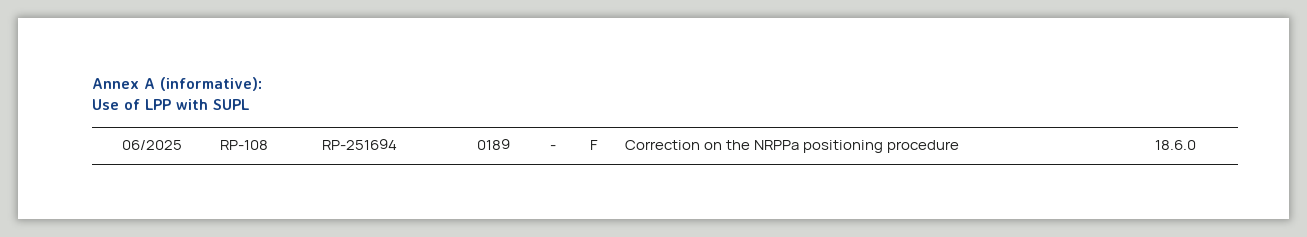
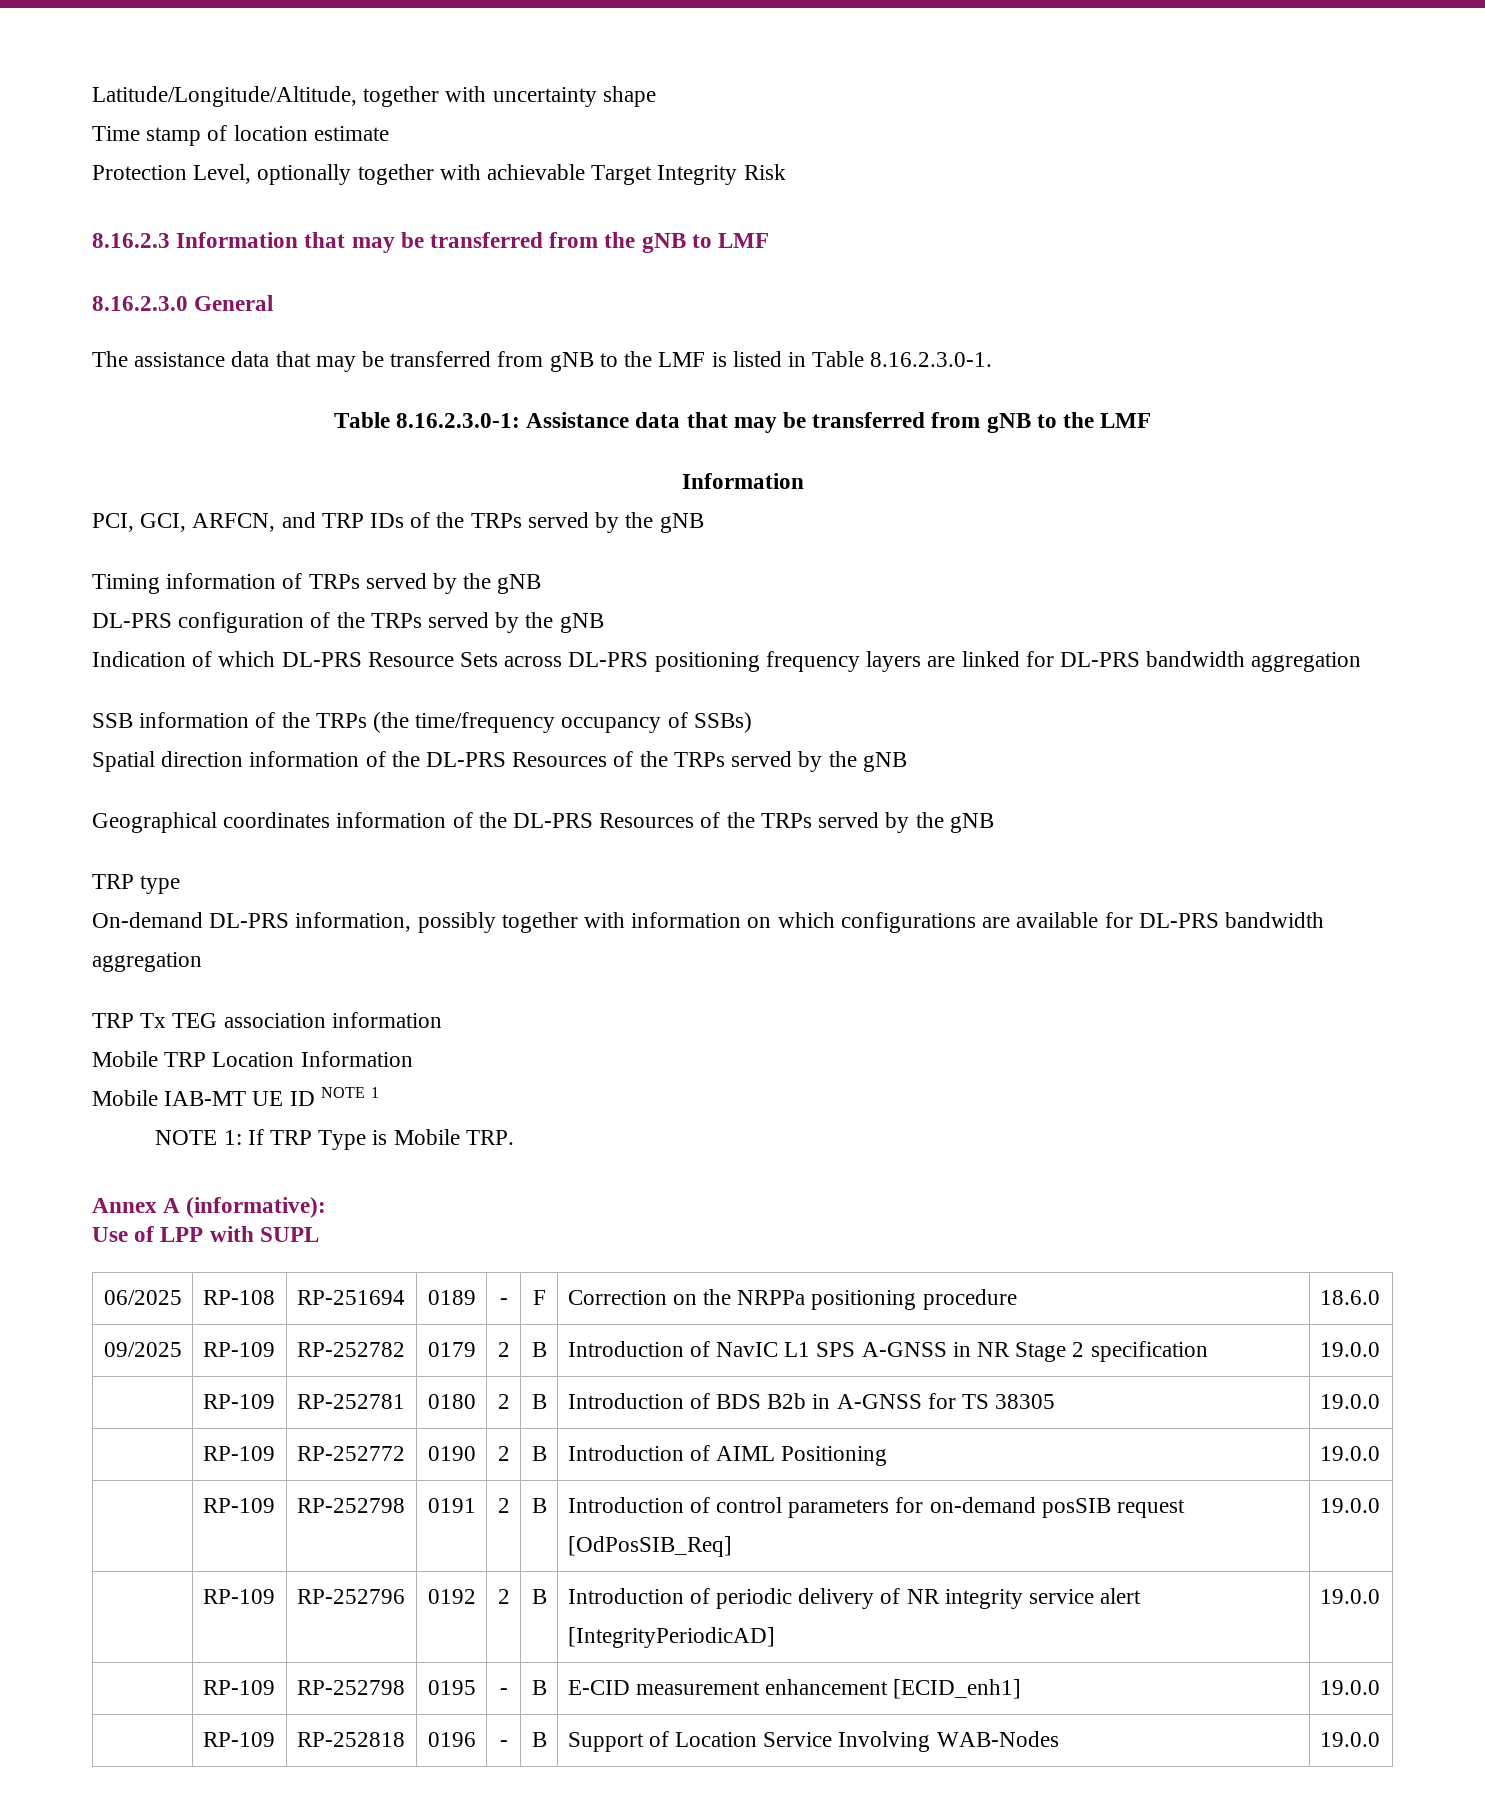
+ Latitude/Longitude/Altitude, together with uncertainty shape
+ Time stamp of location estimate
+ Protection Level, optionally together with achievable Target Integrity Risk
+ 8.16.2.3 Information that may be transferred from the gNB to LMF
+ 8.16.2.3.0 General
+ The assistance data that may be transferred from gNB to the LMF is listed in Table 8.16.2.3.0-1.
+ Table 8.16.2.3.0-1: Assistance data that may be transferred from gNB to the LMF
+ Information
+ PCI, GCI, ARFCN, and TRP IDs of the TRPs served by the gNB
+ Timing information of TRPs served by the gNB
+ DL-PRS configuration of the TRPs served by the gNB
+ Indication of which DL-PRS Resource Sets across DL-PRS positioning frequency layers are linked for DL-PRS bandwidth aggregation
+ SSB information of the TRPs (the time/frequency occupancy of SSBs)
+ Spatial direction information of the DL-PRS Resources of the TRPs served by the gNB
+ Geographical coordinates information of the DL-PRS Resources of the TRPs served by the gNB
+ TRP type
+ On-demand DL-PRS information, possibly together with information on which configurations are available for DL-PRS bandwidth aggregation
+ TRP Tx TEG association information
+ Mobile TRP Location Information
+ Mobile IAB-MT UE ID NOTE 1
+ NOTE 1: If TRP Type is Mobile TRP.
+ 09/2025 | RP-109 | RP-252782 | 0179 | 2 | B | Introduction of NavIC L1 SPS A-GNSS in NR Stage 2 specification | 19.0.0
+ | RP-109 | RP-252781 | 0180 | 2 | B | Introduction of BDS B2b in A-GNSS for TS 38305 | 19.0.0
+ | RP-109 | RP-252772 | 0190 | 2 | B | Introduction of AIML Positioning | 19.0.0
+ | RP-109 | RP-252798 | 0191 | 2 | B | Introduction of control parameters for on-demand posSIB request [OdPosSIB_Req] | 19.0.0
+ | RP-109 | RP-252796 | 0192 | 2 | B | Introduction of periodic delivery of NR integrity service alert [IntegrityPeriodicAD] | 19.0.0
+ | RP-109 | RP-252798 | 0195 | - | B | E-CID measurement enhancement [ECID_enh1] | 19.0.0
+ | RP-109 | RP-252818 | 0196 | - | B | Support of Location Service Involving WAB-Nodes | 19.0.0

